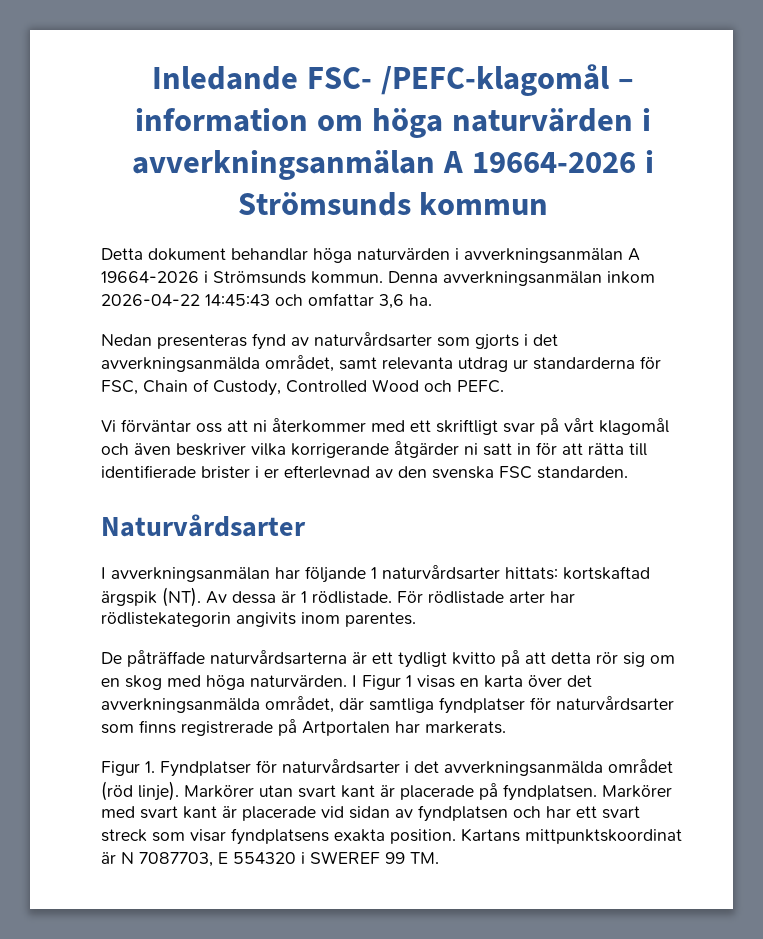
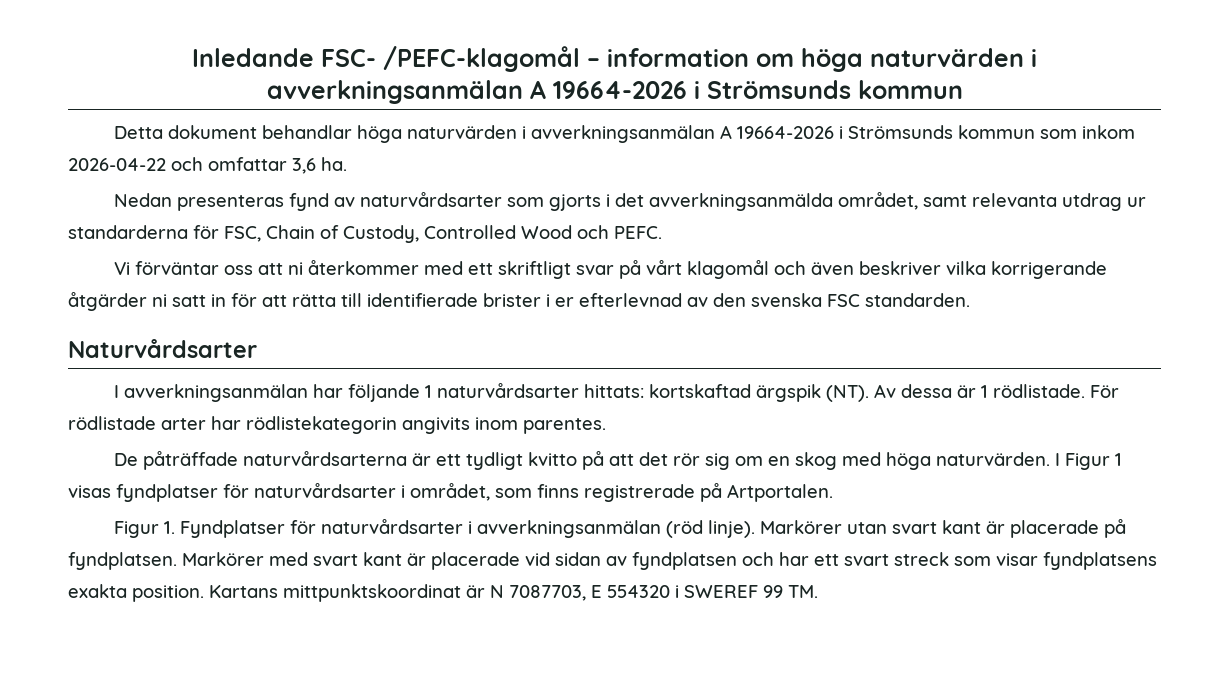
- Detta dokument behandlar höga naturvärden i avverkningsanmälan A 19664-2026 i Strömsunds kommun. Denna avverkningsanmälan inkom 2026-04-22 14:45:43 och omfattar 3,6 ha.
+ Detta dokument behandlar höga naturvärden i avverkningsanmälan A 19664-2026 i Strömsunds kommun som inkom 2026-04-22 och omfattar 3,6 ha.
- De påträffade naturvårdsarterna är ett tydligt kvitto på att detta rör sig om en skog med höga naturvärden.
+ De påträffade naturvårdsarterna är ett tydligt kvitto på att det rör sig om en skog med höga naturvärden.
- I Figur 1 visas en karta över det avverkningsanmälda området, där samtliga fyndplatser för naturvårdsarter som finns registrerade på Artportalen har markerats.
+ I Figur 1 visas fyndplatser för naturvårdsarter i området, som finns registrerade på Artportalen.
- Figur 1. Fyndplatser för naturvårdsarter i det avverkningsanmälda området (röd linje).
+ Figur 1. Fyndplatser för naturvårdsarter i avverkningsanmälan (röd linje).

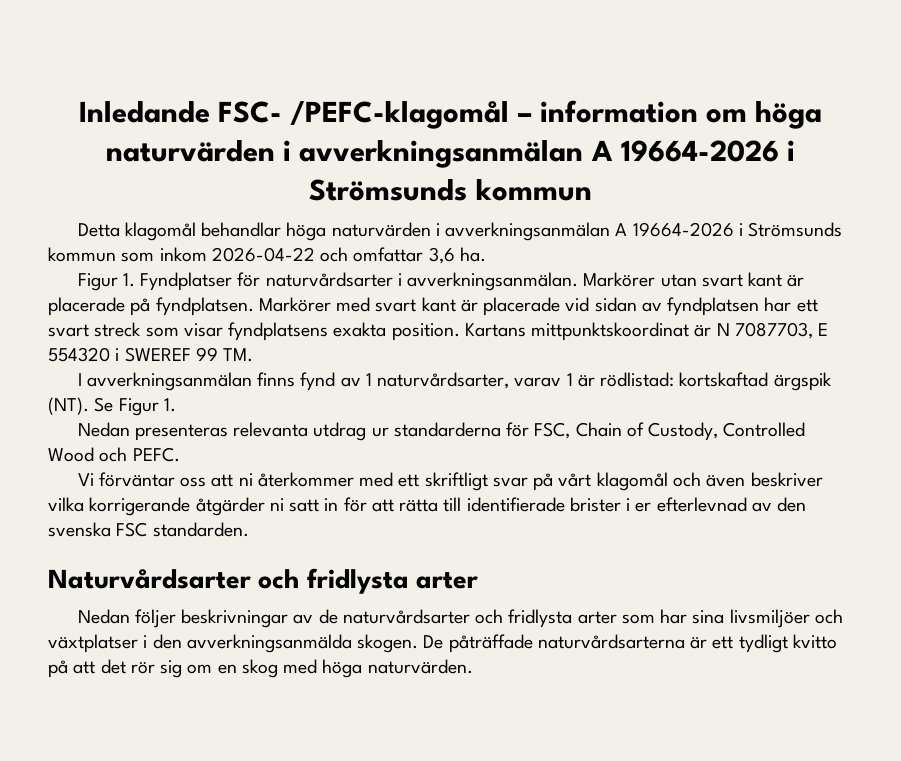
- Detta dokument behandlar höga naturvärden i avverkningsanmälan A 19664-2026 i Strömsunds kommun som inkom 2026-04-22 och omfattar 3,6 ha.
+ Detta klagomål behandlar höga naturvärden i avverkningsanmälan A 19664-2026 i Strömsunds kommun som inkom 2026-04-22 och omfattar 3,6 ha.
- Nedan presenteras fynd av naturvårdsarter som gjorts i det avverkningsanmälda området, samt relevanta utdrag ur standarderna för FSC, Chain of Custody, Controlled Wood och PEFC.
+ Figur 1. Fyndplatser för naturvårdsarter i avverkningsanmälan. Markörer utan svart kant är placerade på fyndplatsen. Markörer med svart kant är placerade vid sidan av fyndplatsen har ett svart streck som visar fyndplatsens exakta position. Kartans mittpunktskoordinat är N 7087703, E 554320 i SWEREF 99 TM.
+ I avverkningsanmälan finns fynd av 1 naturvårdsarter, varav 1 är rödlistad: kortskaftad ärgspik (NT). Se Figur 1.
+ Nedan presenteras relevanta utdrag ur standarderna för FSC, Chain of Custody, Controlled Wood och PEFC.
- Naturvårdsarter
- I avverkningsanmälan har följande 1 naturvårdsarter hittats: kortskaftad ärgspik (NT). Av dessa är 1 rödlistade. För rödlistade arter har rödlistekategorin angivits inom parentes.
- De påträffade naturvårdsarterna är ett tydligt kvitto på att det rör sig om en skog med höga naturvärden. I Figur 1 visas fyndplatser för naturvårdsarter i området, som finns registrerade på Artportalen.
- Figur 1. Fyndplatser för naturvårdsarter i avverkningsanmälan (röd linje). Markörer utan svart kant är placerade på fyndplatsen. Markörer med svart kant är placerade vid sidan av fyndplatsen och har ett svart streck som visar fyndplatsens exakta position. Kartans mittpunktskoordinat är N 7087703, E 554320 i SWEREF 99 TM.
+ Naturvårdsarter och fridlysta arter
+ Nedan följer beskrivningar av de naturvårdsarter och fridlysta arter som har sina livsmiljöer och växtplatser i den avverkningsanmälda skogen. De påträffade naturvårdsarterna är ett tydligt kvitto på att det rör sig om en skog med höga naturvärden.

